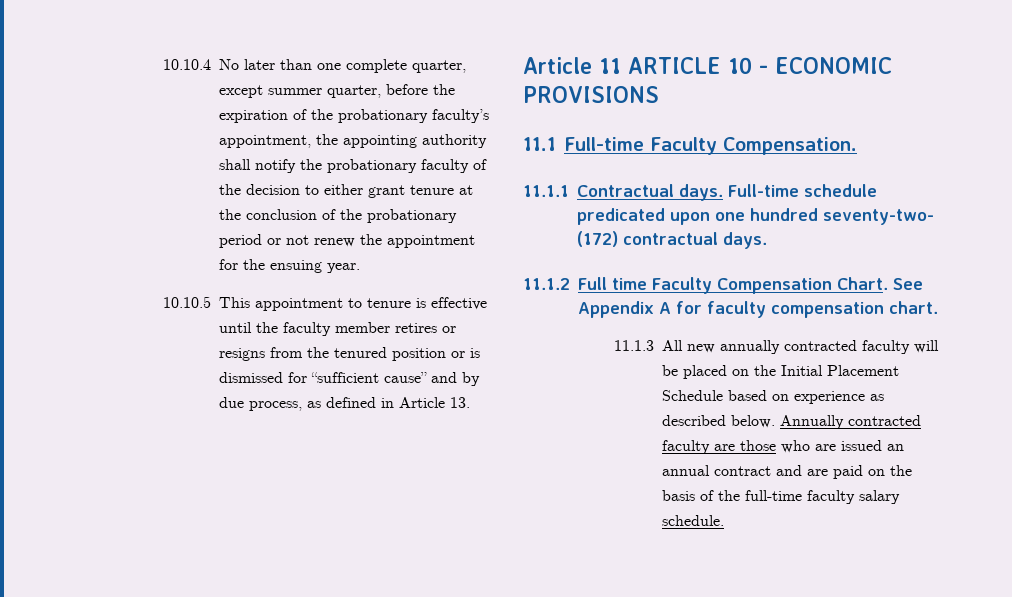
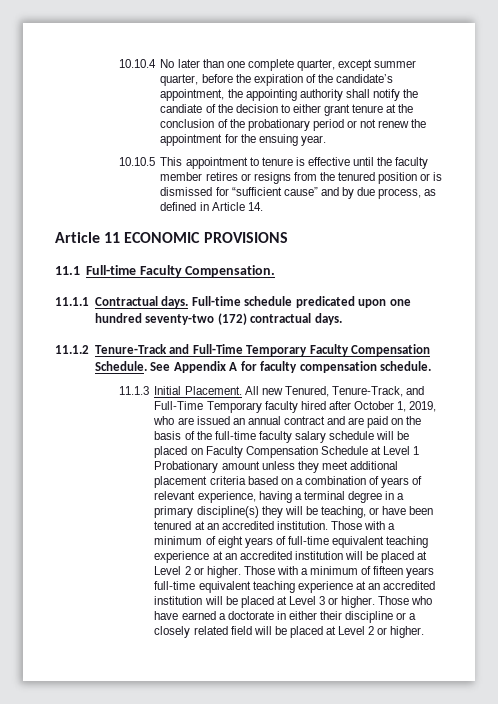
- 10.10.4 No later than one complete quarter, except summer quarter, before the expiration of the probationary faculty’s appointment, the appointing authority shall notify the probationary faculty of the decision to either grant tenure at the conclusion of the probationary period or not renew the appointment for the ensuing year.
+ 10.10.4 No later than one complete quarter, except summer quarter, before the expiration of the candidate’s appointment, the appointing authority shall notify the candiate of the decision to either grant tenure at the conclusion of the probationary period or not renew the appointment for the ensuing year.
- 10.10.5 This appointment to tenure is effective until the faculty member retires or resigns from the tenured position or is dismissed for “sufficient cause” and by due process, as defined in Article 13.
+ 10.10.5 This appointment to tenure is effective until the faculty member retires or resigns from the tenured position or is dismissed for “sufficient cause” and by due process, as defined in Article 14.
- Article 11 ARTICLE 10 - ECONOMIC PROVISIONS
+ Article 11 ECONOMIC PROVISIONS
- Full-time schedule predicated upon one hundred seventy-two- (172) contractual days.
+ Full-time schedule predicated upon one hundred seventy-two (172) contractual days.
- 11.1.2 Full time Faculty Compensation Chart.
+ 11.1.2 Tenure-Track and Full-Time Temporary Faculty Compensation Schedule.
- See Appendix A for faculty compensation chart.
+ See Appendix A for faculty compensation schedule.
- 11.1.3 All new annually contracted faculty will be placed on the Initial Placement Schedule based on experience as described below. Annually contracted faculty are those who are issued an annual contract and are paid on the basis of the full-time faculty salary schedule.
+ 11.1.3 Initial Placement. All new Tenured, Tenure-Track, and Full-Time Temporary faculty hired after October 1, 2019, who are issued an annual contract and are paid on the basis of the full-time faculty salary schedule will be placed on Faculty Compensation Schedule at Level 1 Probationary amount unless they meet additional placement criteria based on a combination of years of relevant experience, having a terminal degree in a primary discipline(s) they will be teaching, or have been tenured at an accredited institution. Those with a minimum of eight years of full-time equivalent teaching experience at an accredited institution will be placed at Level 2 or higher. Those with a minimum of fifteen years full-time equivalent teaching experience at an accredited institution will be placed at Level 3 or higher. Those who have earned a doctorate in either their discipline or a closely related field will be placed at Level 2 or higher.

